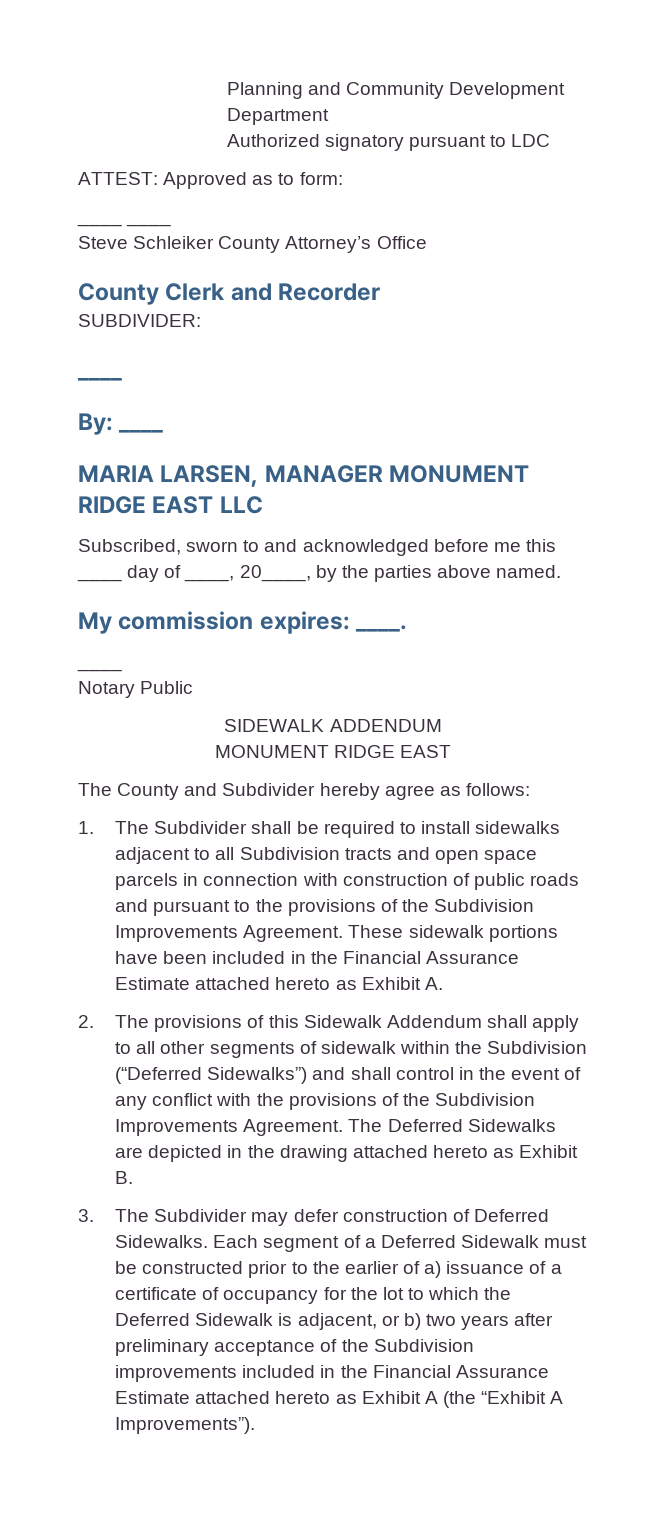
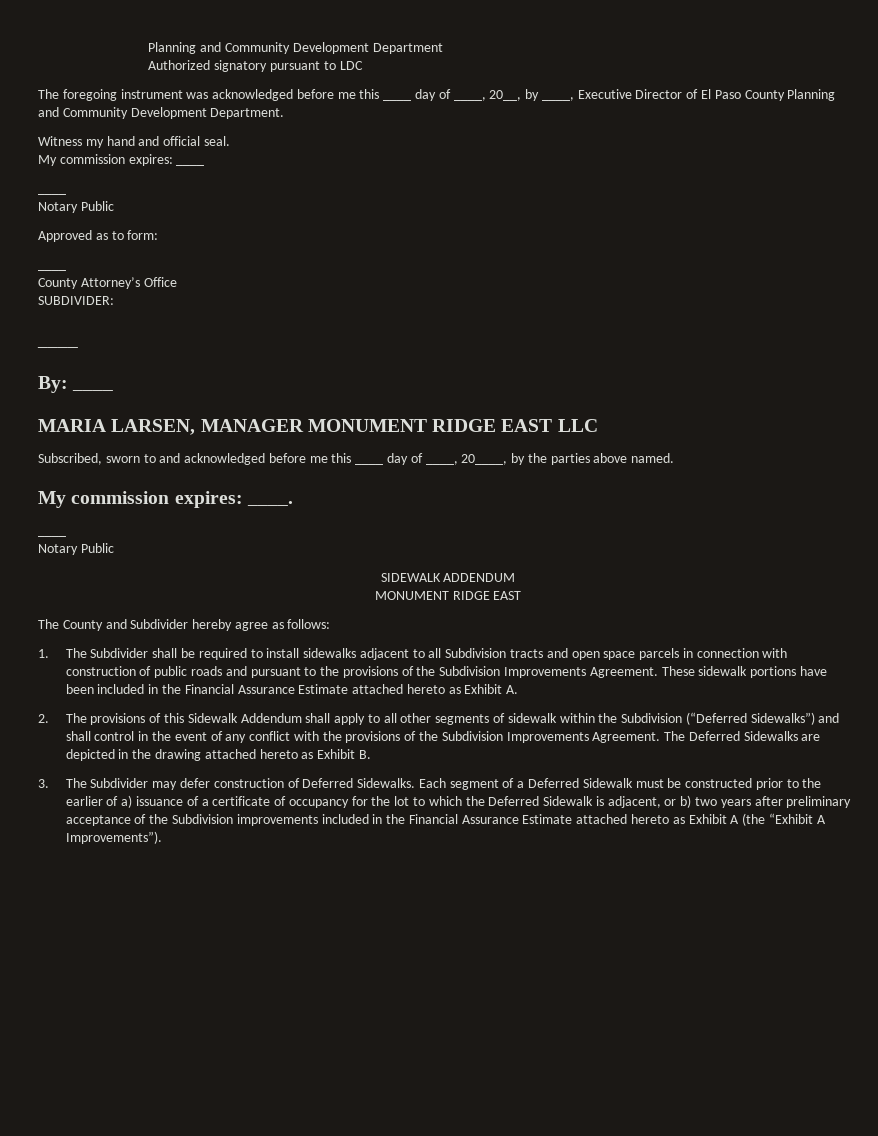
- ATTEST: Approved as to form:
- ____ ____
- Steve Schleiker County Attorney’s Office
+ The foregoing instrument was acknowledged before me this ____ day of ____, 20__, by ____, Executive Director of El Paso County Planning and Community Development Department.
+ Witness my hand and official seal.
+ My commission expires: ____
+ ____
+ Notary Public
+ Approved as to form:
+ ____
+ County Attorney’s Office
- County Clerk and Recorder

